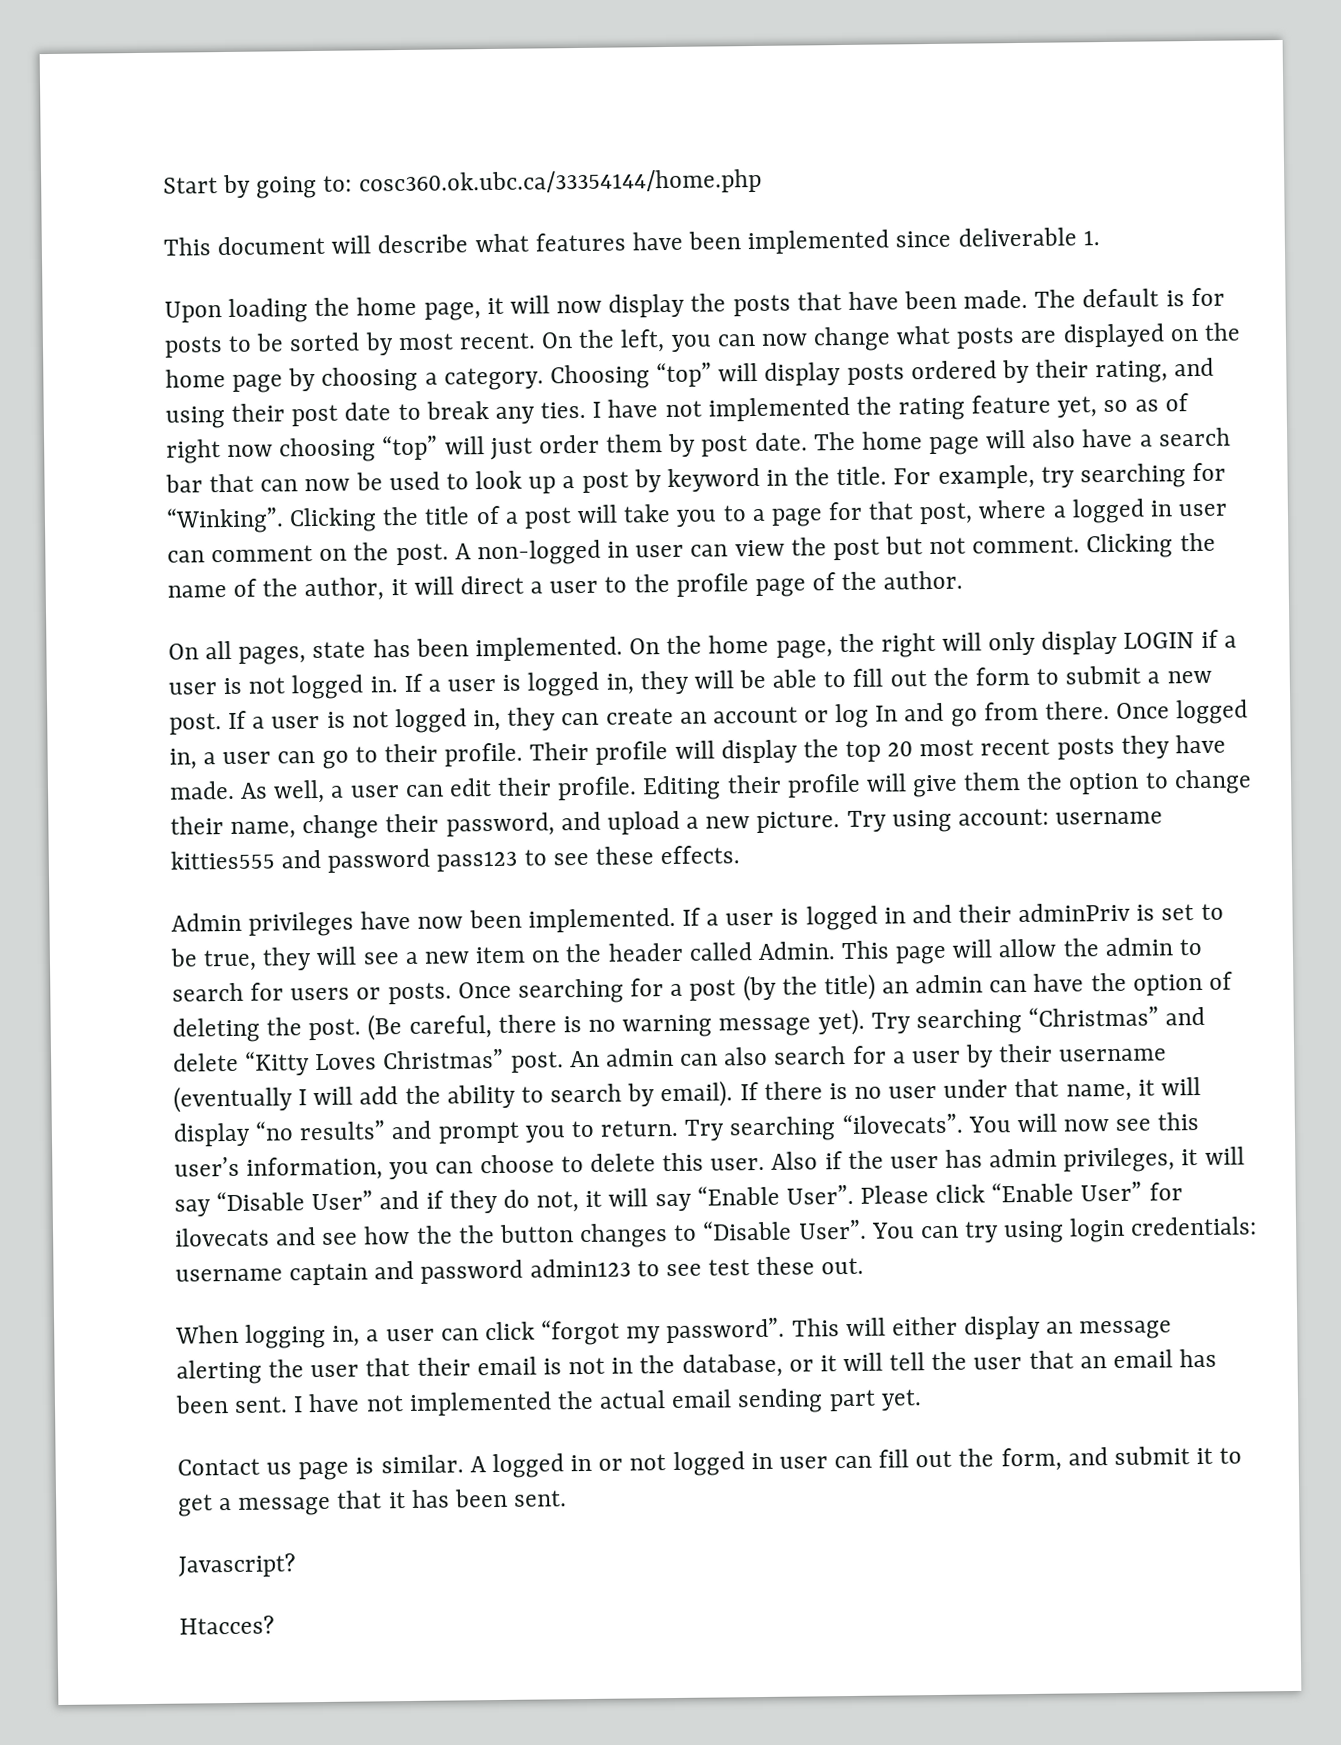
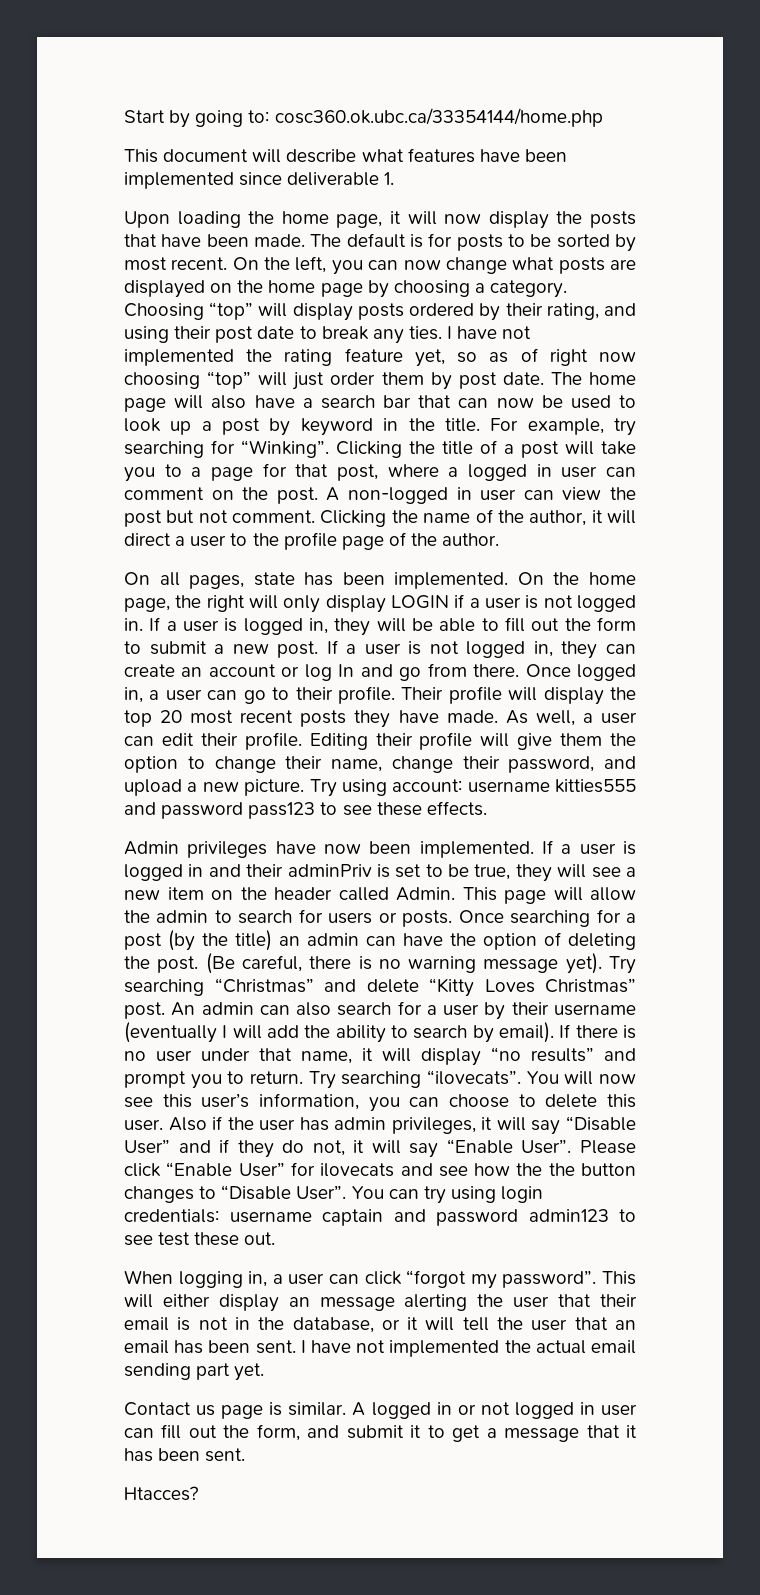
- Javascript?

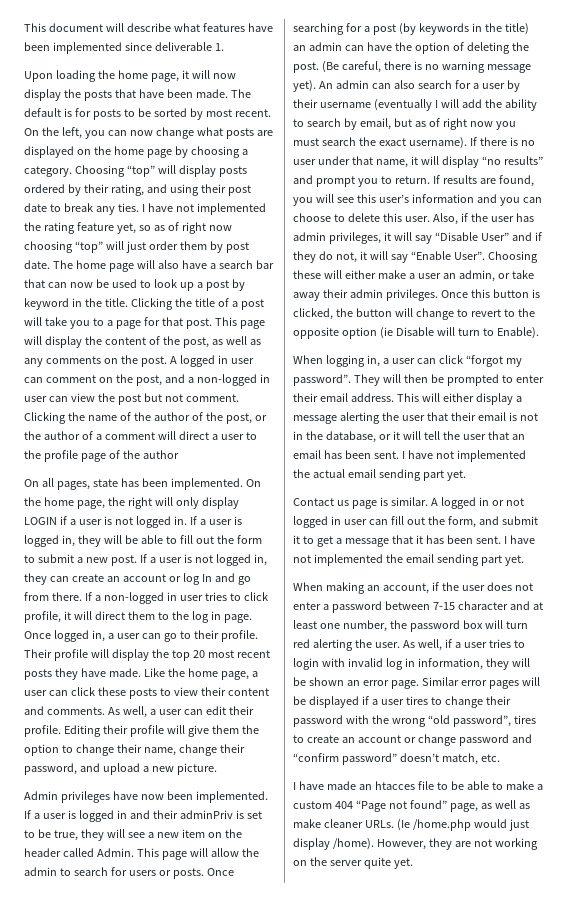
- Start by going to: cosc360.ok.ubc.ca/33354144/home.php
- For example, try searching for “Winking”.
- Clicking the title of a post will take you to a page for that post, where a logged in user can comment on the post. A non-logged in user can view the post but not comment.
+ Clicking the title of a post will take you to a page for that post. This page will display the content of the post, as well as any comments on the post. A logged in user can comment on the post, and a non-logged in user can view the post but not comment.
- Clicking the name of the author, it will direct a user to the profile page of the author.
+ Clicking the name of the author of the post, or the author of a comment will direct a user to the profile page of the author
+ If a non-logged in user tries to click profile, it will direct them to the log in page.
+ Like the home page, a user can click these posts to view their content and comments.
- Try using account: username kitties555 and password pass123 to see these effects.
- Once searching for a post (by the title) an admin can have the option of deleting the post.
+ Once searching for a post (by keywords in the title) an admin can have the option of deleting the post.
- Try searching “Christmas” and delete “Kitty Loves Christmas” post.
- An admin can also search for a user by their username (eventually I will add the ability to search by email).
+ An admin can also search for a user by their username (eventually I will add the ability to search by email, but as of right now you must search the exact username).
- Try searching “ilovecats”. You will now see this user’s information, you can choose to delete this user.
+ If results are found, you will see this user’s information and you can choose to delete this user.
- Also if the user has admin privileges, it will say “Disable User” and if they do not, it will say “Enable User”.
+ Also, if the user has admin privileges, it will say “Disable User” and if they do not, it will say “Enable User”.
- Please click “Enable User” for ilovecats and see how the the button changes to “Disable User”. You can try using login credentials: username captain and password admin123 to see test these out.
+ Choosing these will either make a user an admin, or take away their admin privileges. Once this button is clicked, the button will change to revert to the opposite option (ie Disable will turn to Enable).
+ They will then be prompted to enter their email address.
- This will either display an message alerting the user that their email is not in the database, or it will tell the user that an email has been sent.
+ This will either display a message alerting the user that their email is not in the database, or it will tell the user that an email has been sent.
- A logged in or not logged in user can fill out the form, and submit it to get a message that it has been sent.
- Htacces?
+ A logged in or not logged in user can fill out the form, and submit it to get a message that it has been sent. I have not implemented the email sending part yet.
+ When making an account, if the user does not enter a password between 7-15 character and at least one number, the password box will turn red alerting the user. As well, if a user tries to login with invalid log in information, they will be shown an error page. Similar error pages will be displayed if a user tires to change their password with the wrong “old password”, tires to create an account or change password and “confirm password” doesn’t match, etc.
+ I have made an htacces file to be able to make a custom 404 “Page not found” page, as well as make cleaner URLs. (Ie /home.php would just display /home). However, they are not working on the server quite yet.

